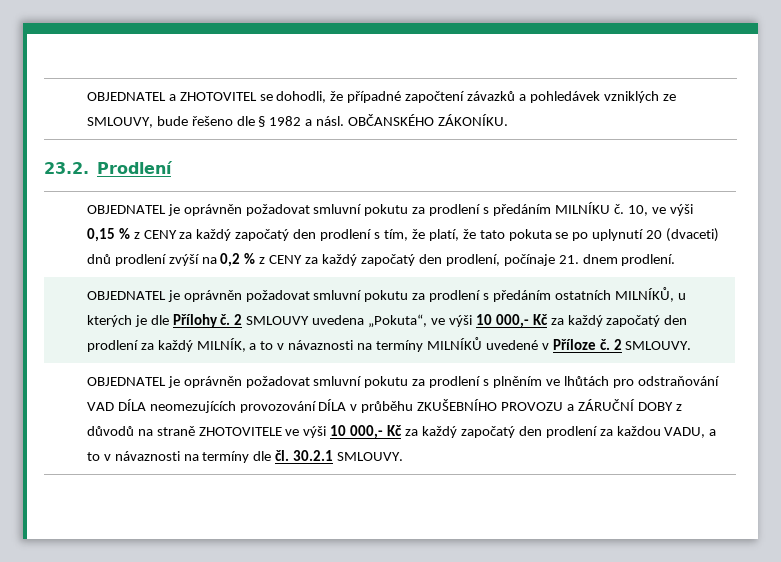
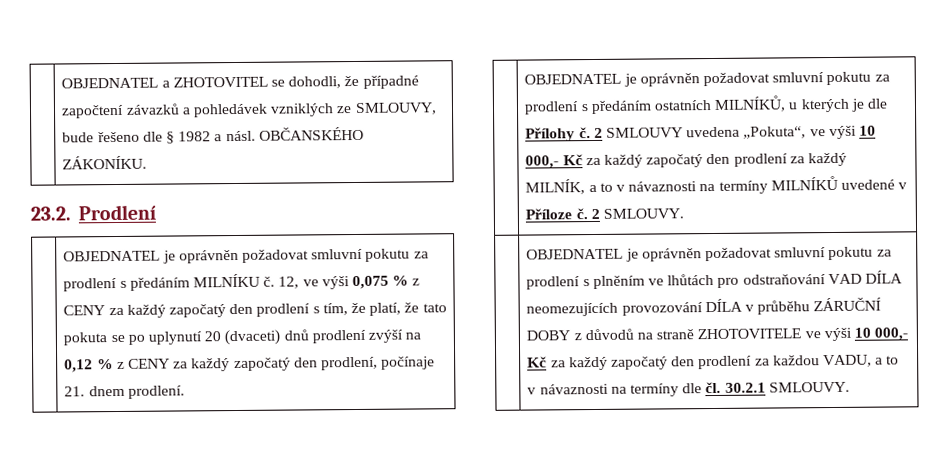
- 10, ve výši 0,15 % z CENY za každý započatý den prodlení s tím, že platí, že tato pokuta se po uplynutí 20 (dvaceti) dnů prodlení zvýší na 0,2 % z CENY za každý započatý den prodlení, počínaje 21. dnem prodlení.
+ 12, ve výši 0,075 % z CENY za každý započatý den prodlení s tím, že platí, že tato pokuta se po uplynutí 20 (dvaceti) dnů prodlení zvýší na 0,12 % z CENY za každý započatý den prodlení, počínaje 21. dnem prodlení.
- OBJEDNATEL je oprávněn požadovat smluvní pokutu za prodlení s plněním ve lhůtách pro odstraňování VAD DÍLA neomezujících provozování DÍLA v průběhu ZKUŠEBNÍHO PROVOZU a ZÁRUČNÍ DOBY z důvodů na straně ZHOTOVITELE ve výši 10 000,- Kč za každý započatý den prodlení za každou VADU, a to v návaznosti na termíny dle čl. 30.2.1 SMLOUVY.
+ OBJEDNATEL je oprávněn požadovat smluvní pokutu za prodlení s plněním ve lhůtách pro odstraňování VAD DÍLA neomezujících provozování DÍLA v průběhu ZÁRUČNÍ DOBY z důvodů na straně ZHOTOVITELE ve výši 10 000,- Kč za každý započatý den prodlení za každou VADU, a to v návaznosti na termíny dle čl. 30.2.1 SMLOUVY.

